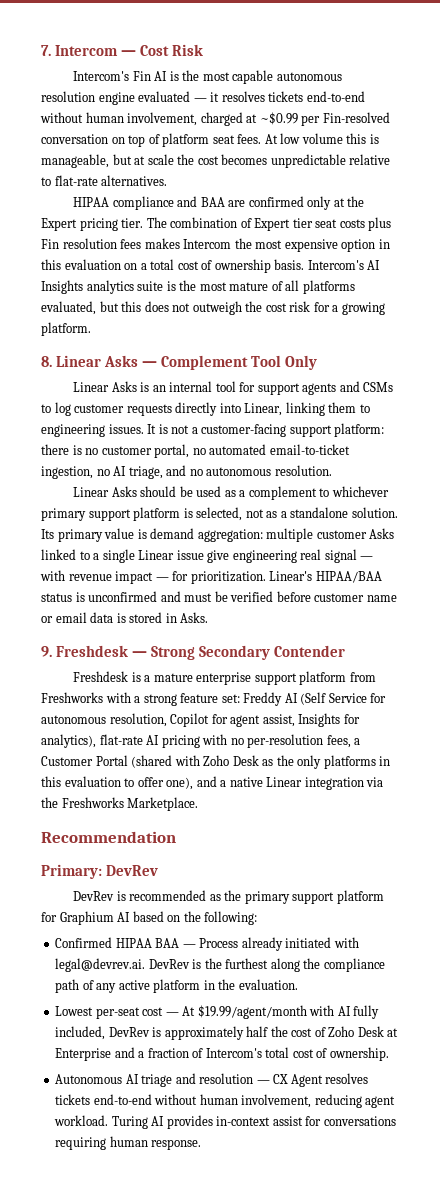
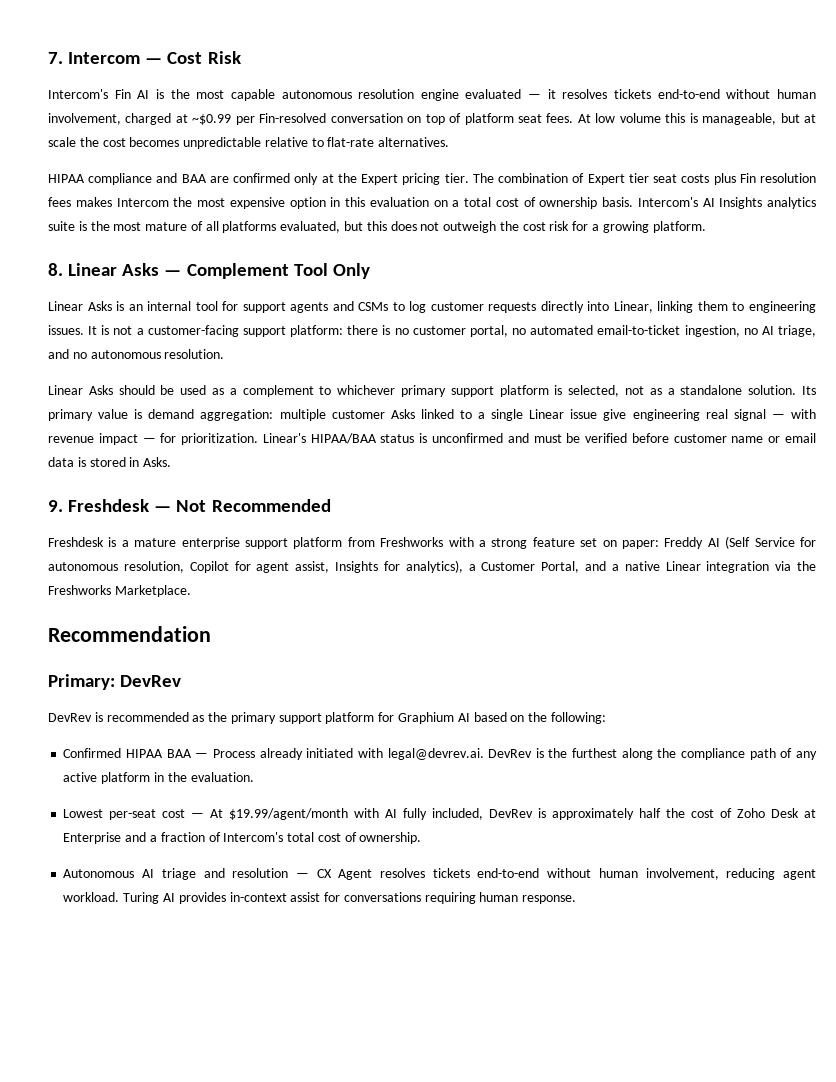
- 9. Freshdesk — Strong Secondary Contender
+ 9. Freshdesk — Not Recommended
- Freshdesk is a mature enterprise support platform from Freshworks with a strong feature set: Freddy AI (Self Service for autonomous resolution, Copilot for agent assist, Insights for analytics), flat-rate AI pricing with no per-resolution fees, a Customer Portal (shared with Zoho Desk as the only platforms in this evaluation to offer one), and a native Linear integration via the Freshworks Marketplace.
+ Freshdesk is a mature enterprise support platform from Freshworks with a strong feature set on paper: Freddy AI (Self Service for autonomous resolution, Copilot for agent assist, Insights for analytics), a Customer Portal, and a native Linear integration via the Freshworks Marketplace.

